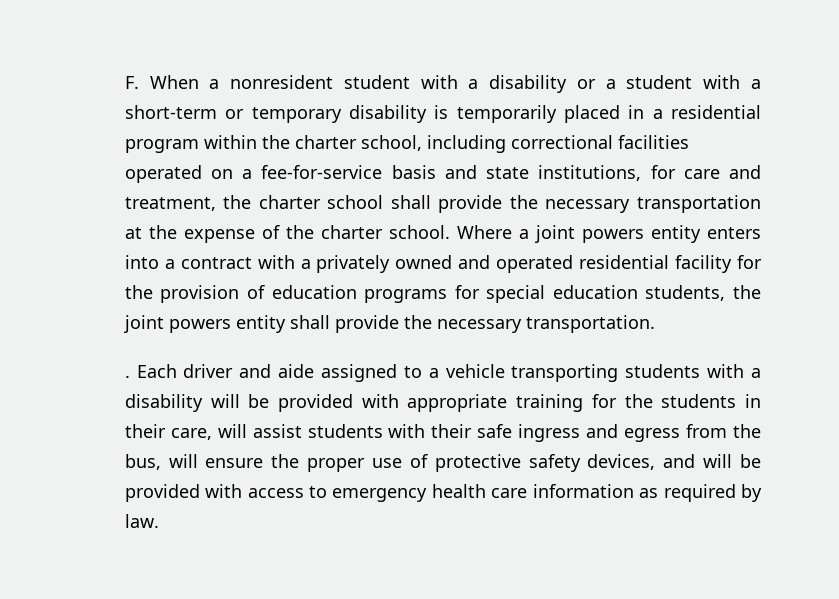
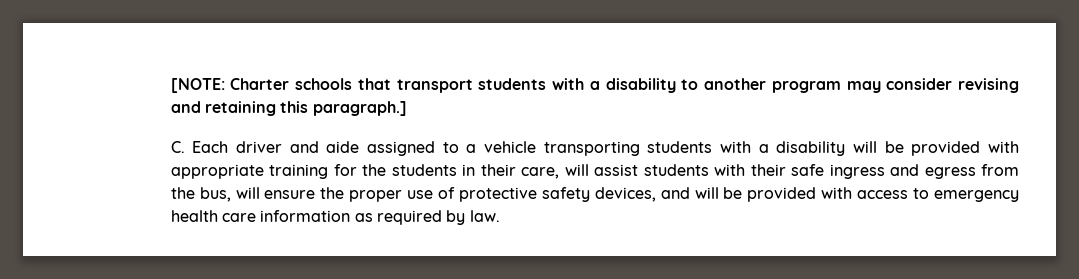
- F. When a nonresident student with a disability or a student with a short-term or temporary disability is temporarily placed in a residential program within the charter school, including correctional facilities operated on a fee-for-service basis and state institutions, for care and treatment, the charter school shall provide the necessary transportation at the expense of the charter school. Where a joint powers entity enters into a contract with a privately owned and operated residential facility for the provision of education programs for special education students, the joint powers entity shall provide the necessary transportation.
- . Each driver and aide assigned to a vehicle transporting students with a disability will be provided with appropriate training for the students in their care, will assist students with their safe ingress and egress from the bus, will ensure the proper use of protective safety devices, and will be provided with access to emergency health care information as required by law.
+ [NOTE: Charter schools that transport students with a disability to another program may consider revising and retaining this paragraph.]
+ C. Each driver and aide assigned to a vehicle transporting students with a disability will be provided with appropriate training for the students in their care, will assist students with their safe ingress and egress from the bus, will ensure the proper use of protective safety devices, and will be provided with access to emergency health care information as required by law.

